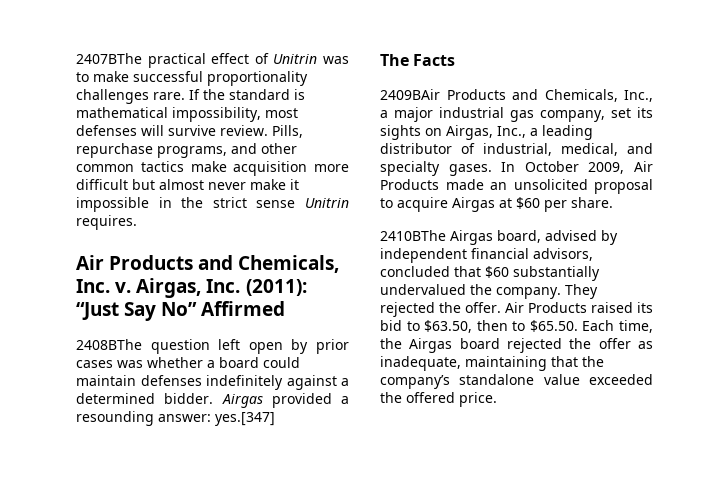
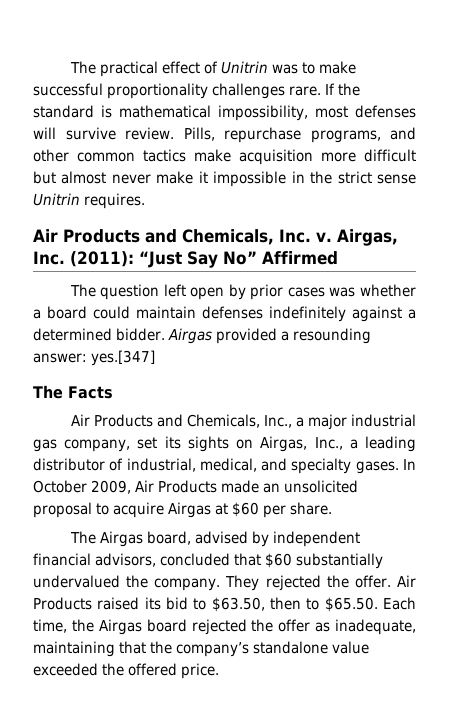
- 2407BThe practical effect of Unitrin was to make successful proportionality challenges rare.
+ The practical effect of Unitrin was to make successful proportionality challenges rare.
- 2408BThe question left open by prior cases was whether a board could maintain defenses indefinitely against a determined bidder.
+ The question left open by prior cases was whether a board could maintain defenses indefinitely against a determined bidder.
- 2409BAir Products and Chemicals, Inc., a major industrial gas company, set its sights on Airgas, Inc., a leading distributor of industrial, medical, and specialty gases.
+ Air Products and Chemicals, Inc., a major industrial gas company, set its sights on Airgas, Inc., a leading distributor of industrial, medical, and specialty gases.
- 2410BThe Airgas board, advised by independent financial advisors, concluded that $60 substantially undervalued the company.
+ The Airgas board, advised by independent financial advisors, concluded that $60 substantially undervalued the company.

